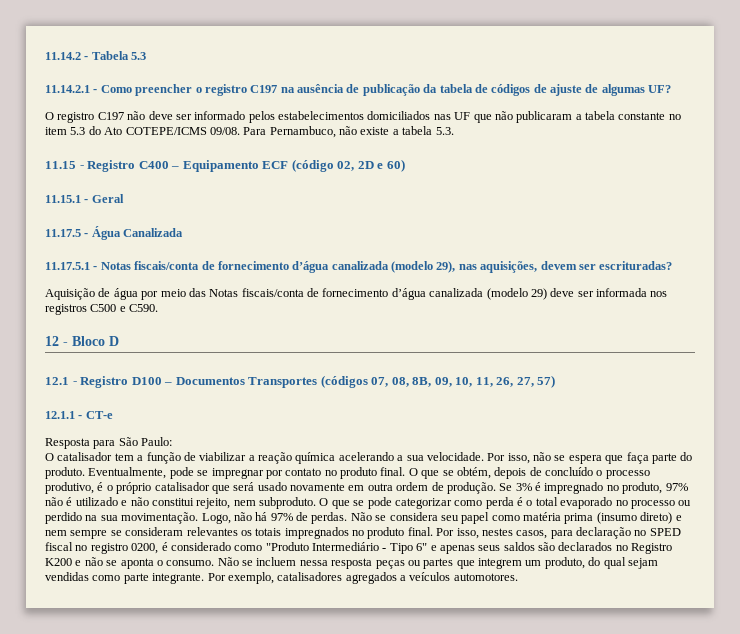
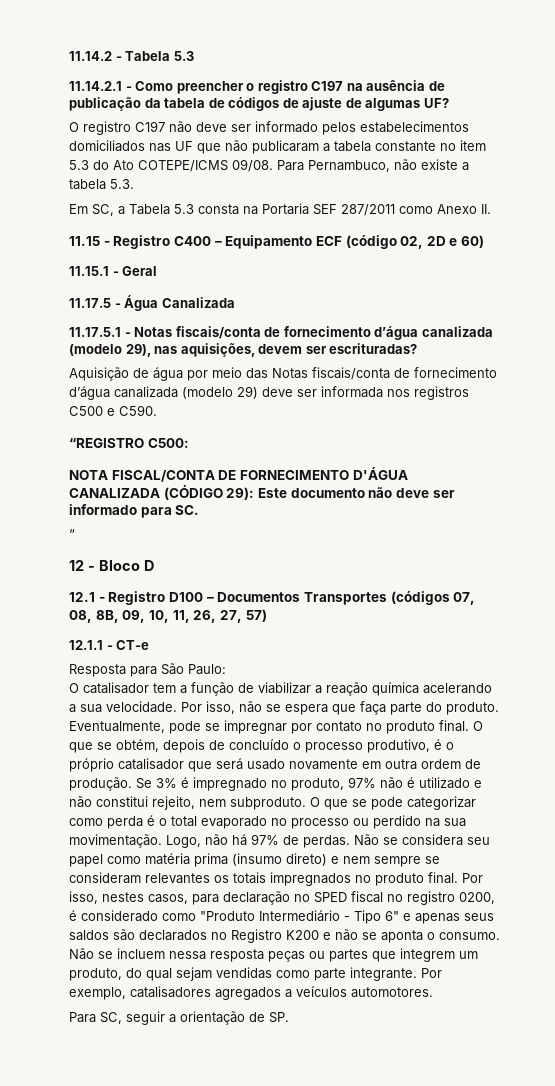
+ Em SC, a Tabela 5.3 consta na Portaria SEF 287/2011 como Anexo II.
+ “REGISTRO C500:
+ NOTA FISCAL/CONTA DE FORNECIMENTO D'ÁGUA CANALIZADA (CÓDIGO 29): Este documento não deve ser informado para SC.
+ “
+ Para SC, seguir a orientação de SP.

